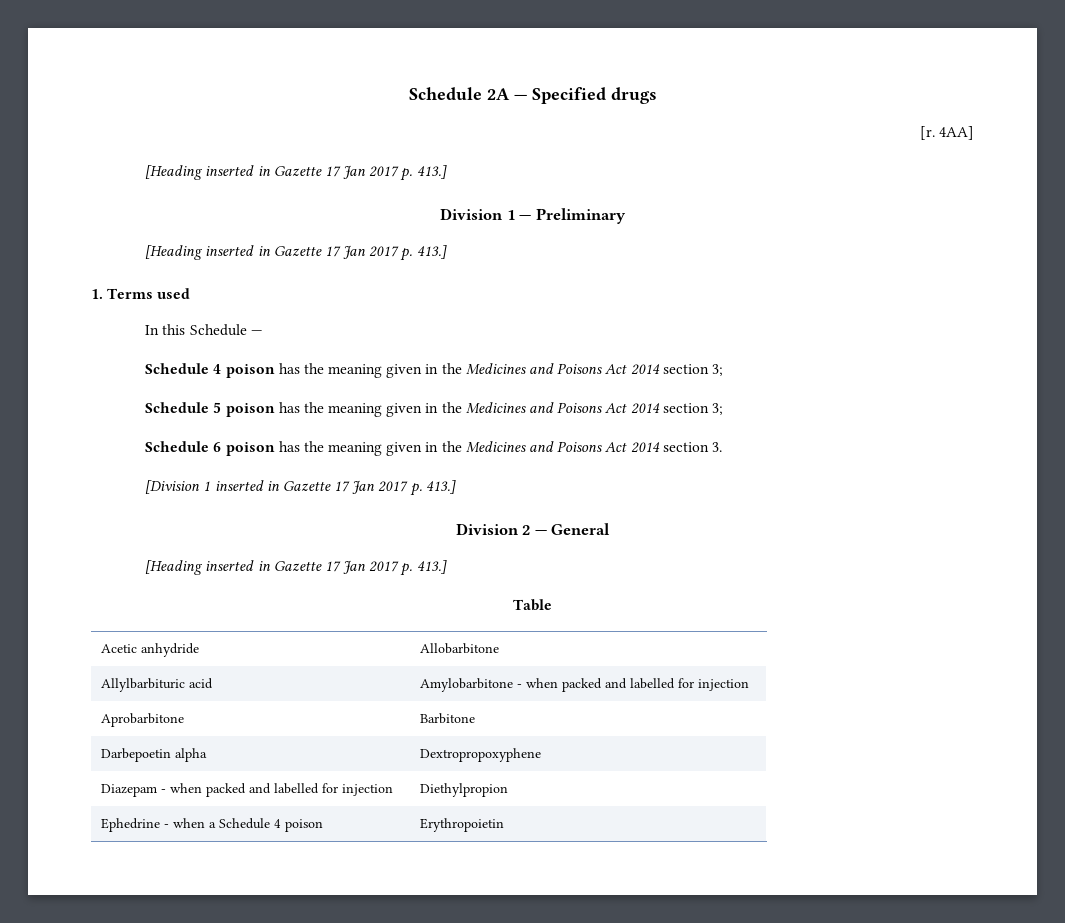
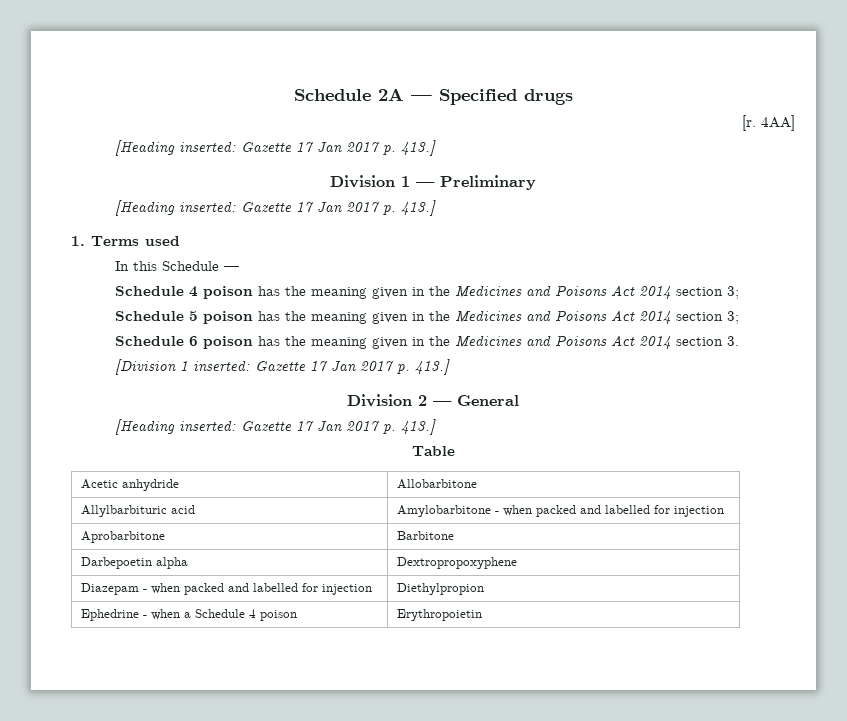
  4AA]
- [Heading inserted in Gazette 17 Jan 2017 p. 413.]
+ [Heading inserted: Gazette 17 Jan 2017 p. 413.]
  Division 1 — Preliminary
- [Heading inserted in Gazette 17 Jan 2017 p. 413.]
+ [Heading inserted: Gazette 17 Jan 2017 p. 413.]
- [Division 1 inserted in Gazette 17 Jan 2017 p. 413.]
+ [Division 1 inserted: Gazette 17 Jan 2017 p. 413.]
  Division 2 — General
- [Heading inserted in Gazette 17 Jan 2017 p. 413.]
+ [Heading inserted: Gazette 17 Jan 2017 p. 413.]

